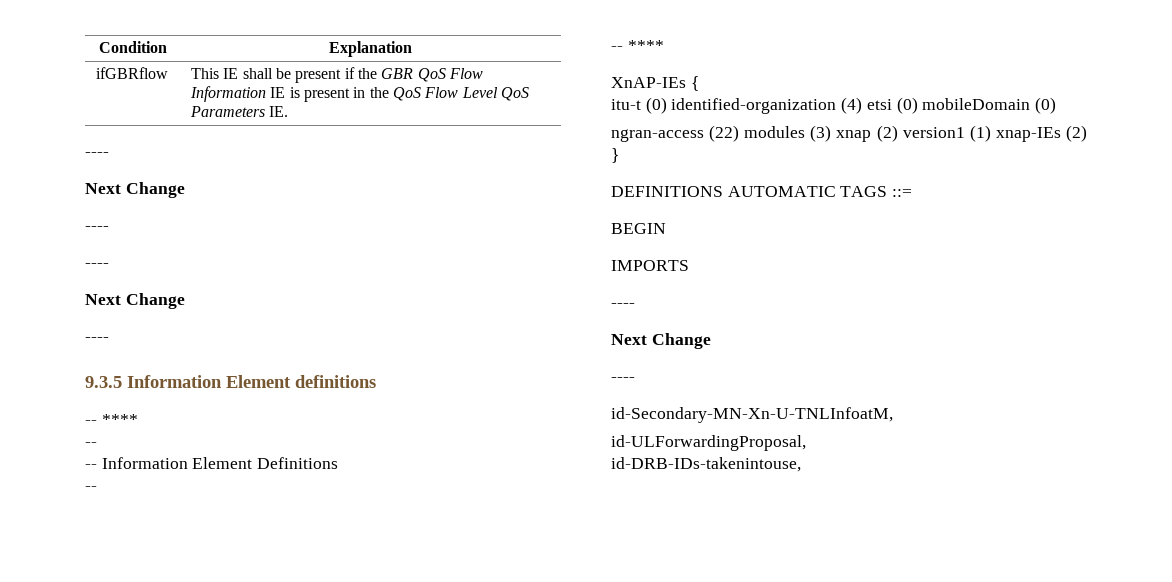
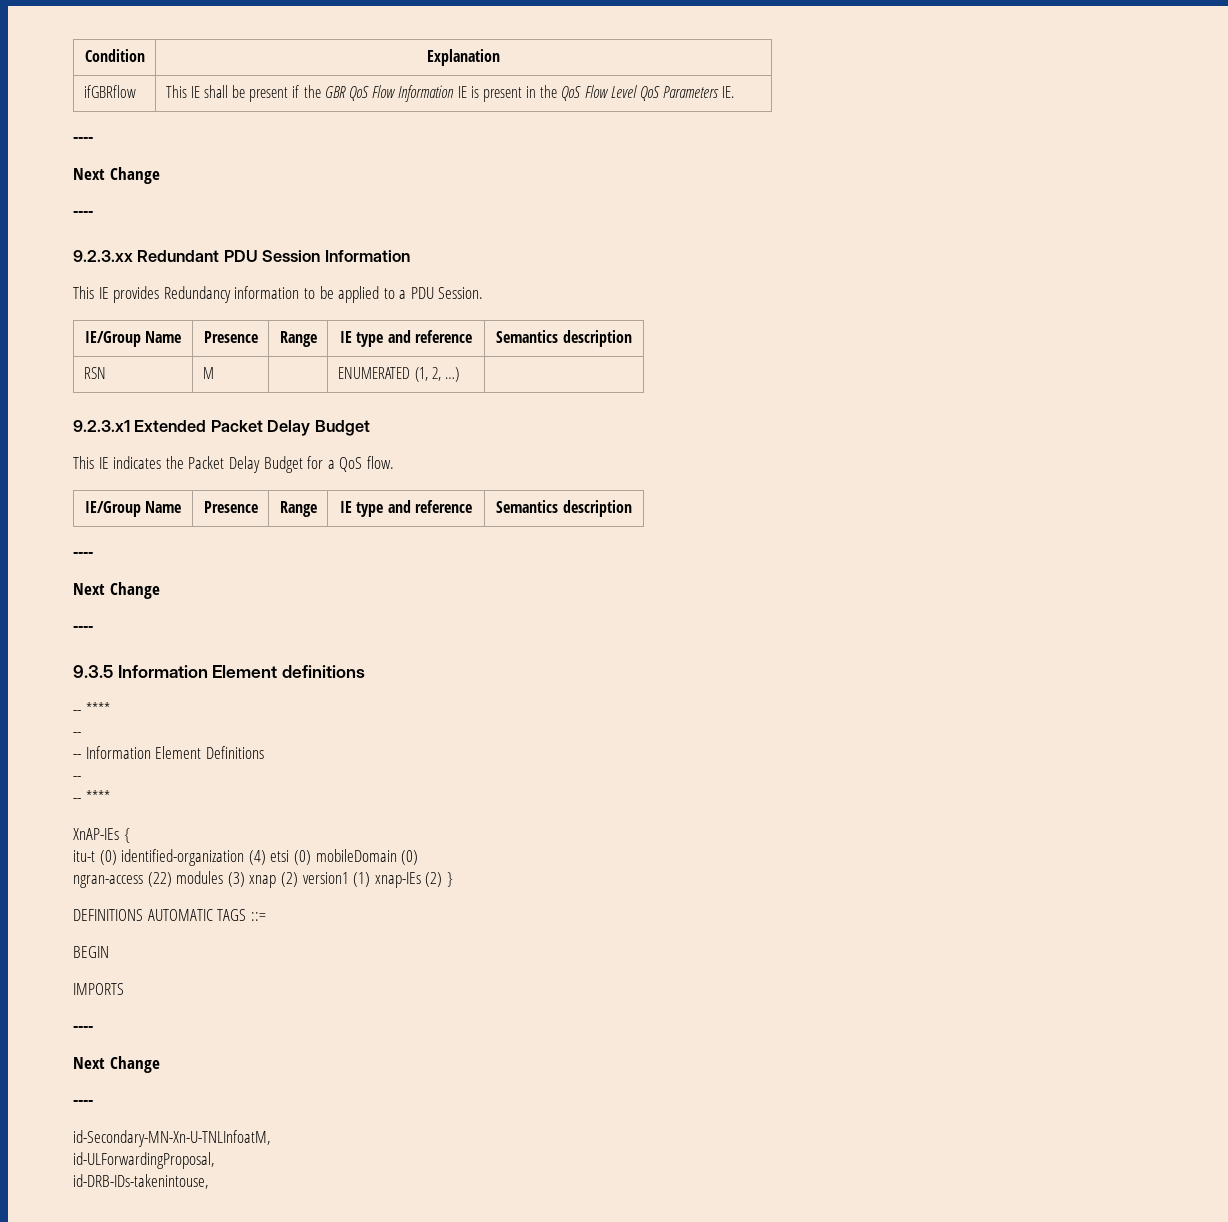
+ 9.2.3.xx Redundant PDU Session Information
+ This IE provides Redundancy information to be applied to a PDU Session.
+ IE/Group Name | Presence | Range | IE type and reference | Semantics description
+ RSN | M | | ENUMERATED (1, 2, …) |
+ 9.2.3.x1 Extended Packet Delay Budget
+ This IE indicates the Packet Delay Budget for a QoS flow.
+ IE/Group Name | Presence | Range | IE type and reference | Semantics description

